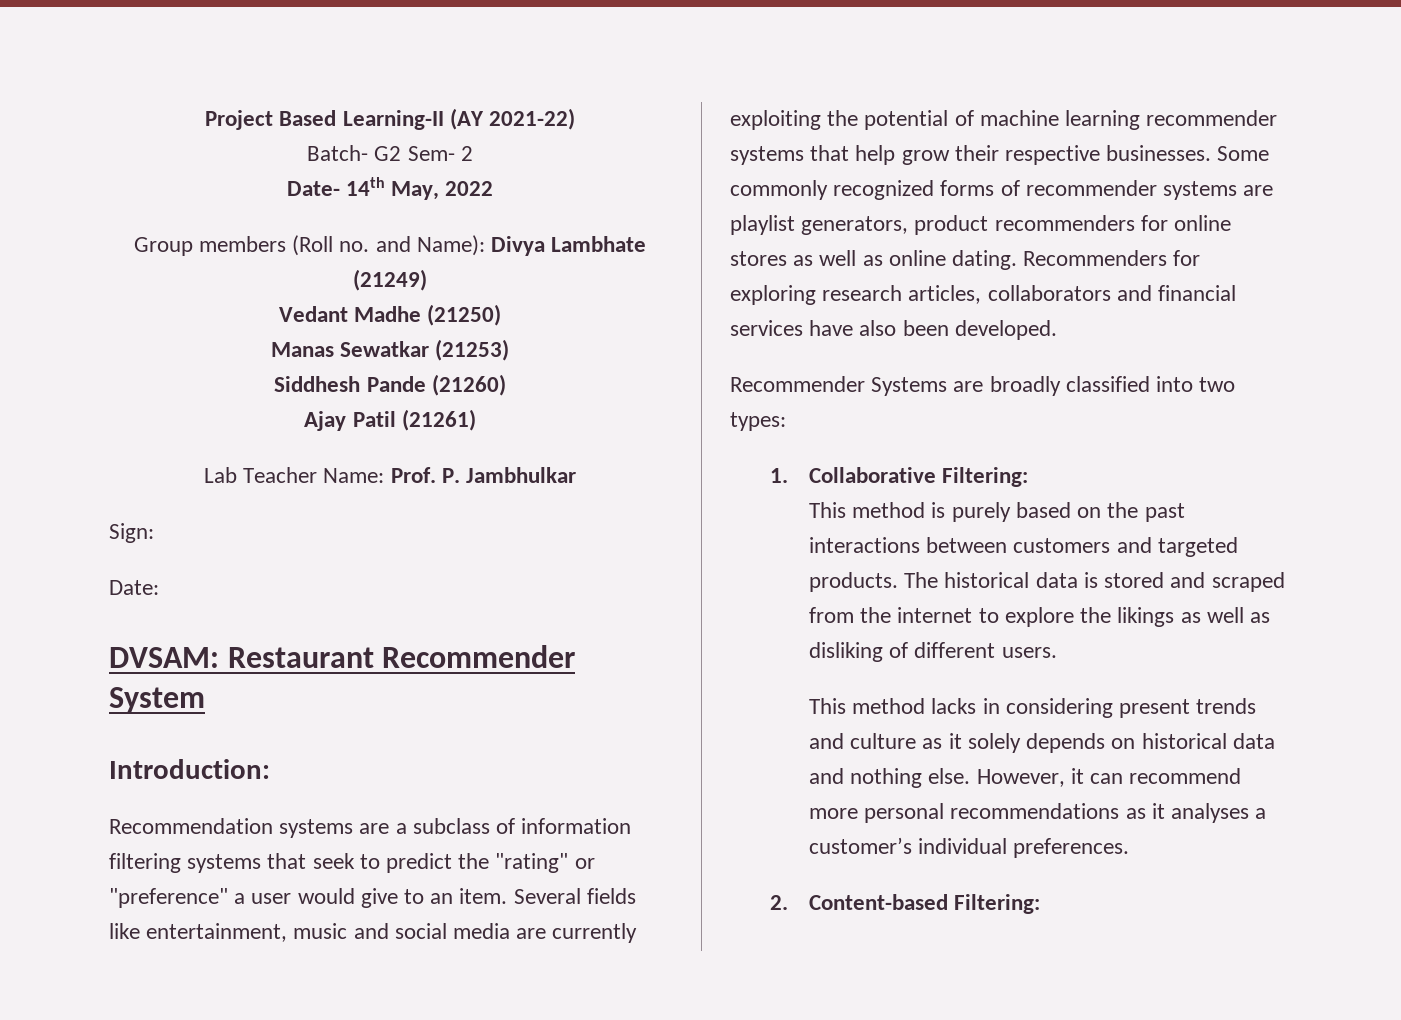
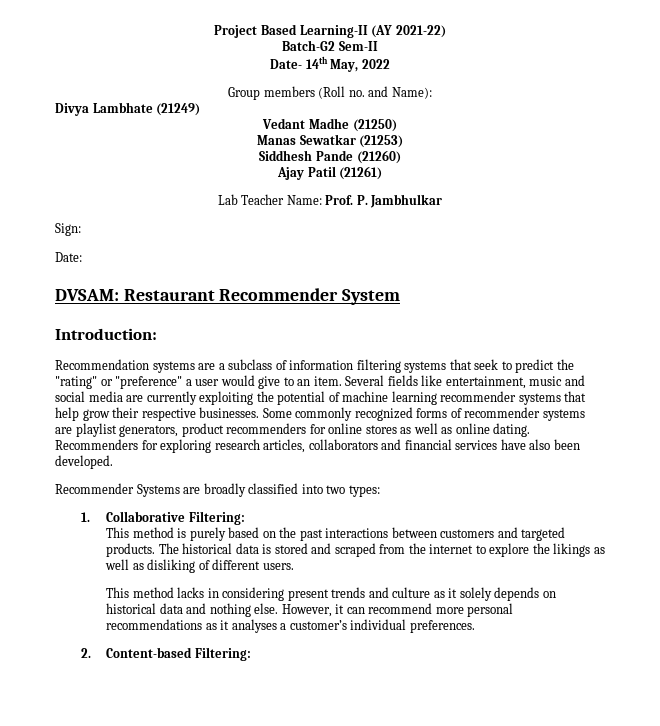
- Batch- G2 Sem- 2
+ Batch-G2 Sem-II
- Group members (Roll no. and Name): Divya Lambhate (21249)
+ Group members (Roll no. and Name):
+ Divya Lambhate (21249)

